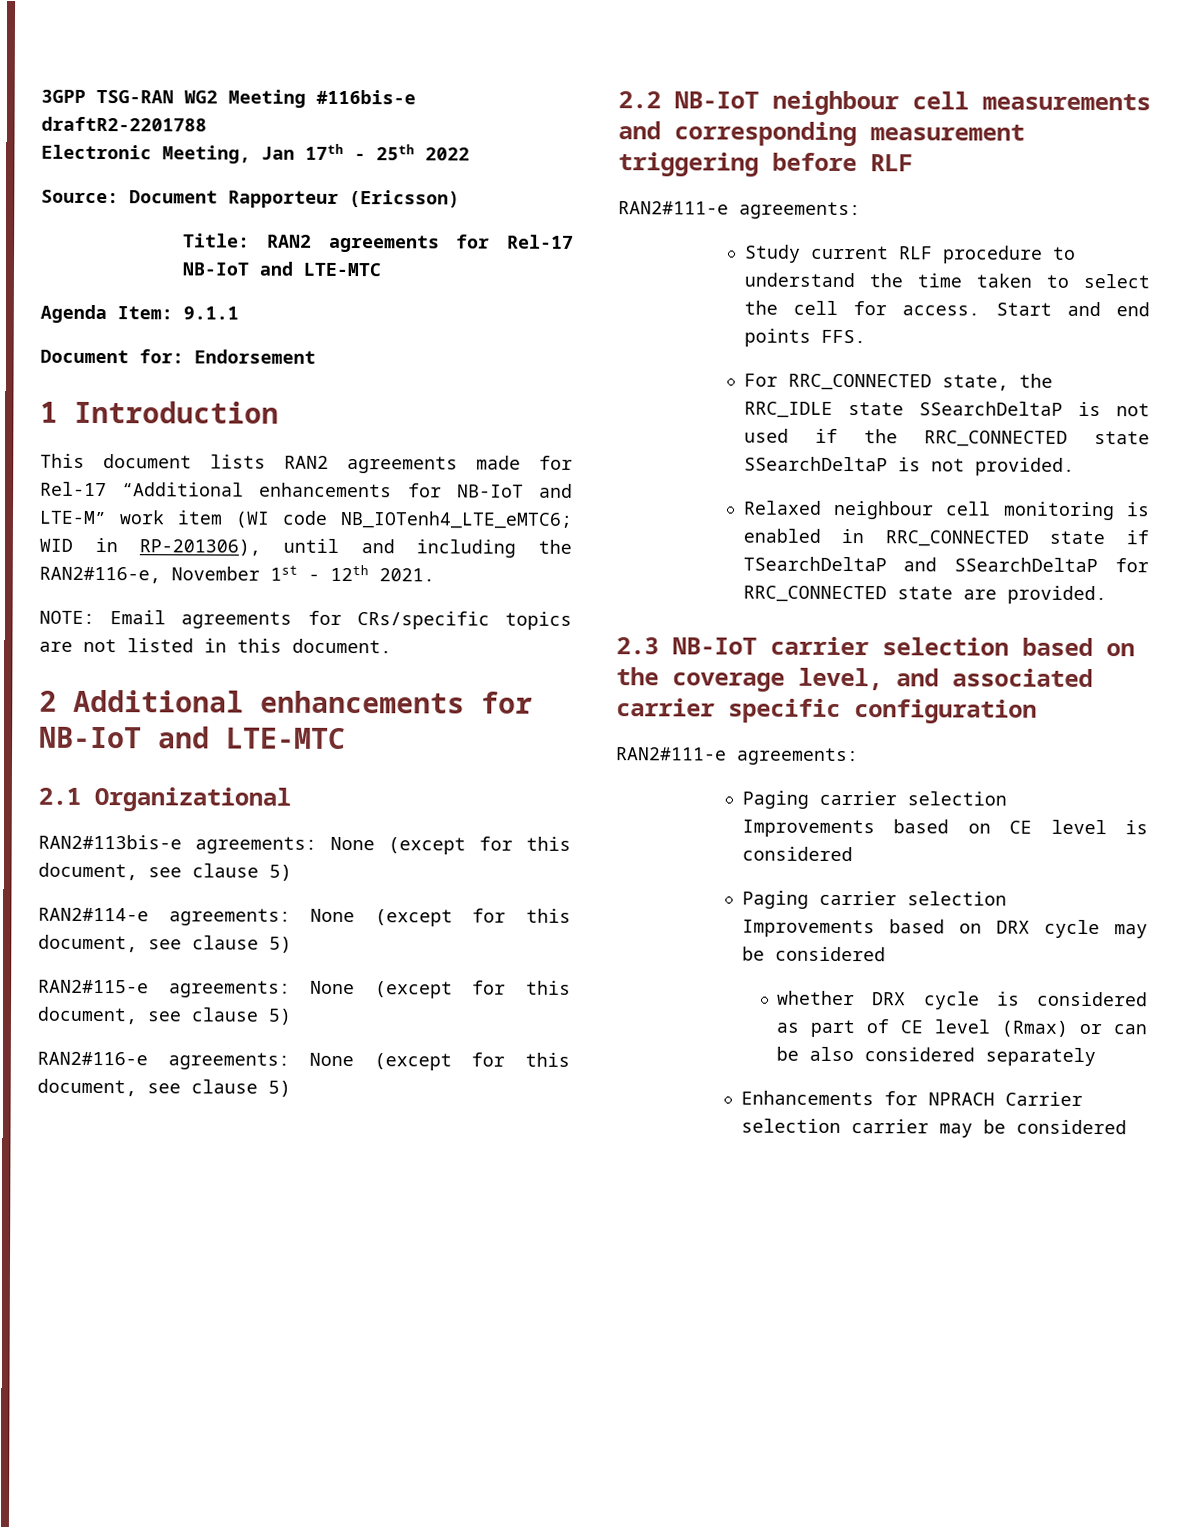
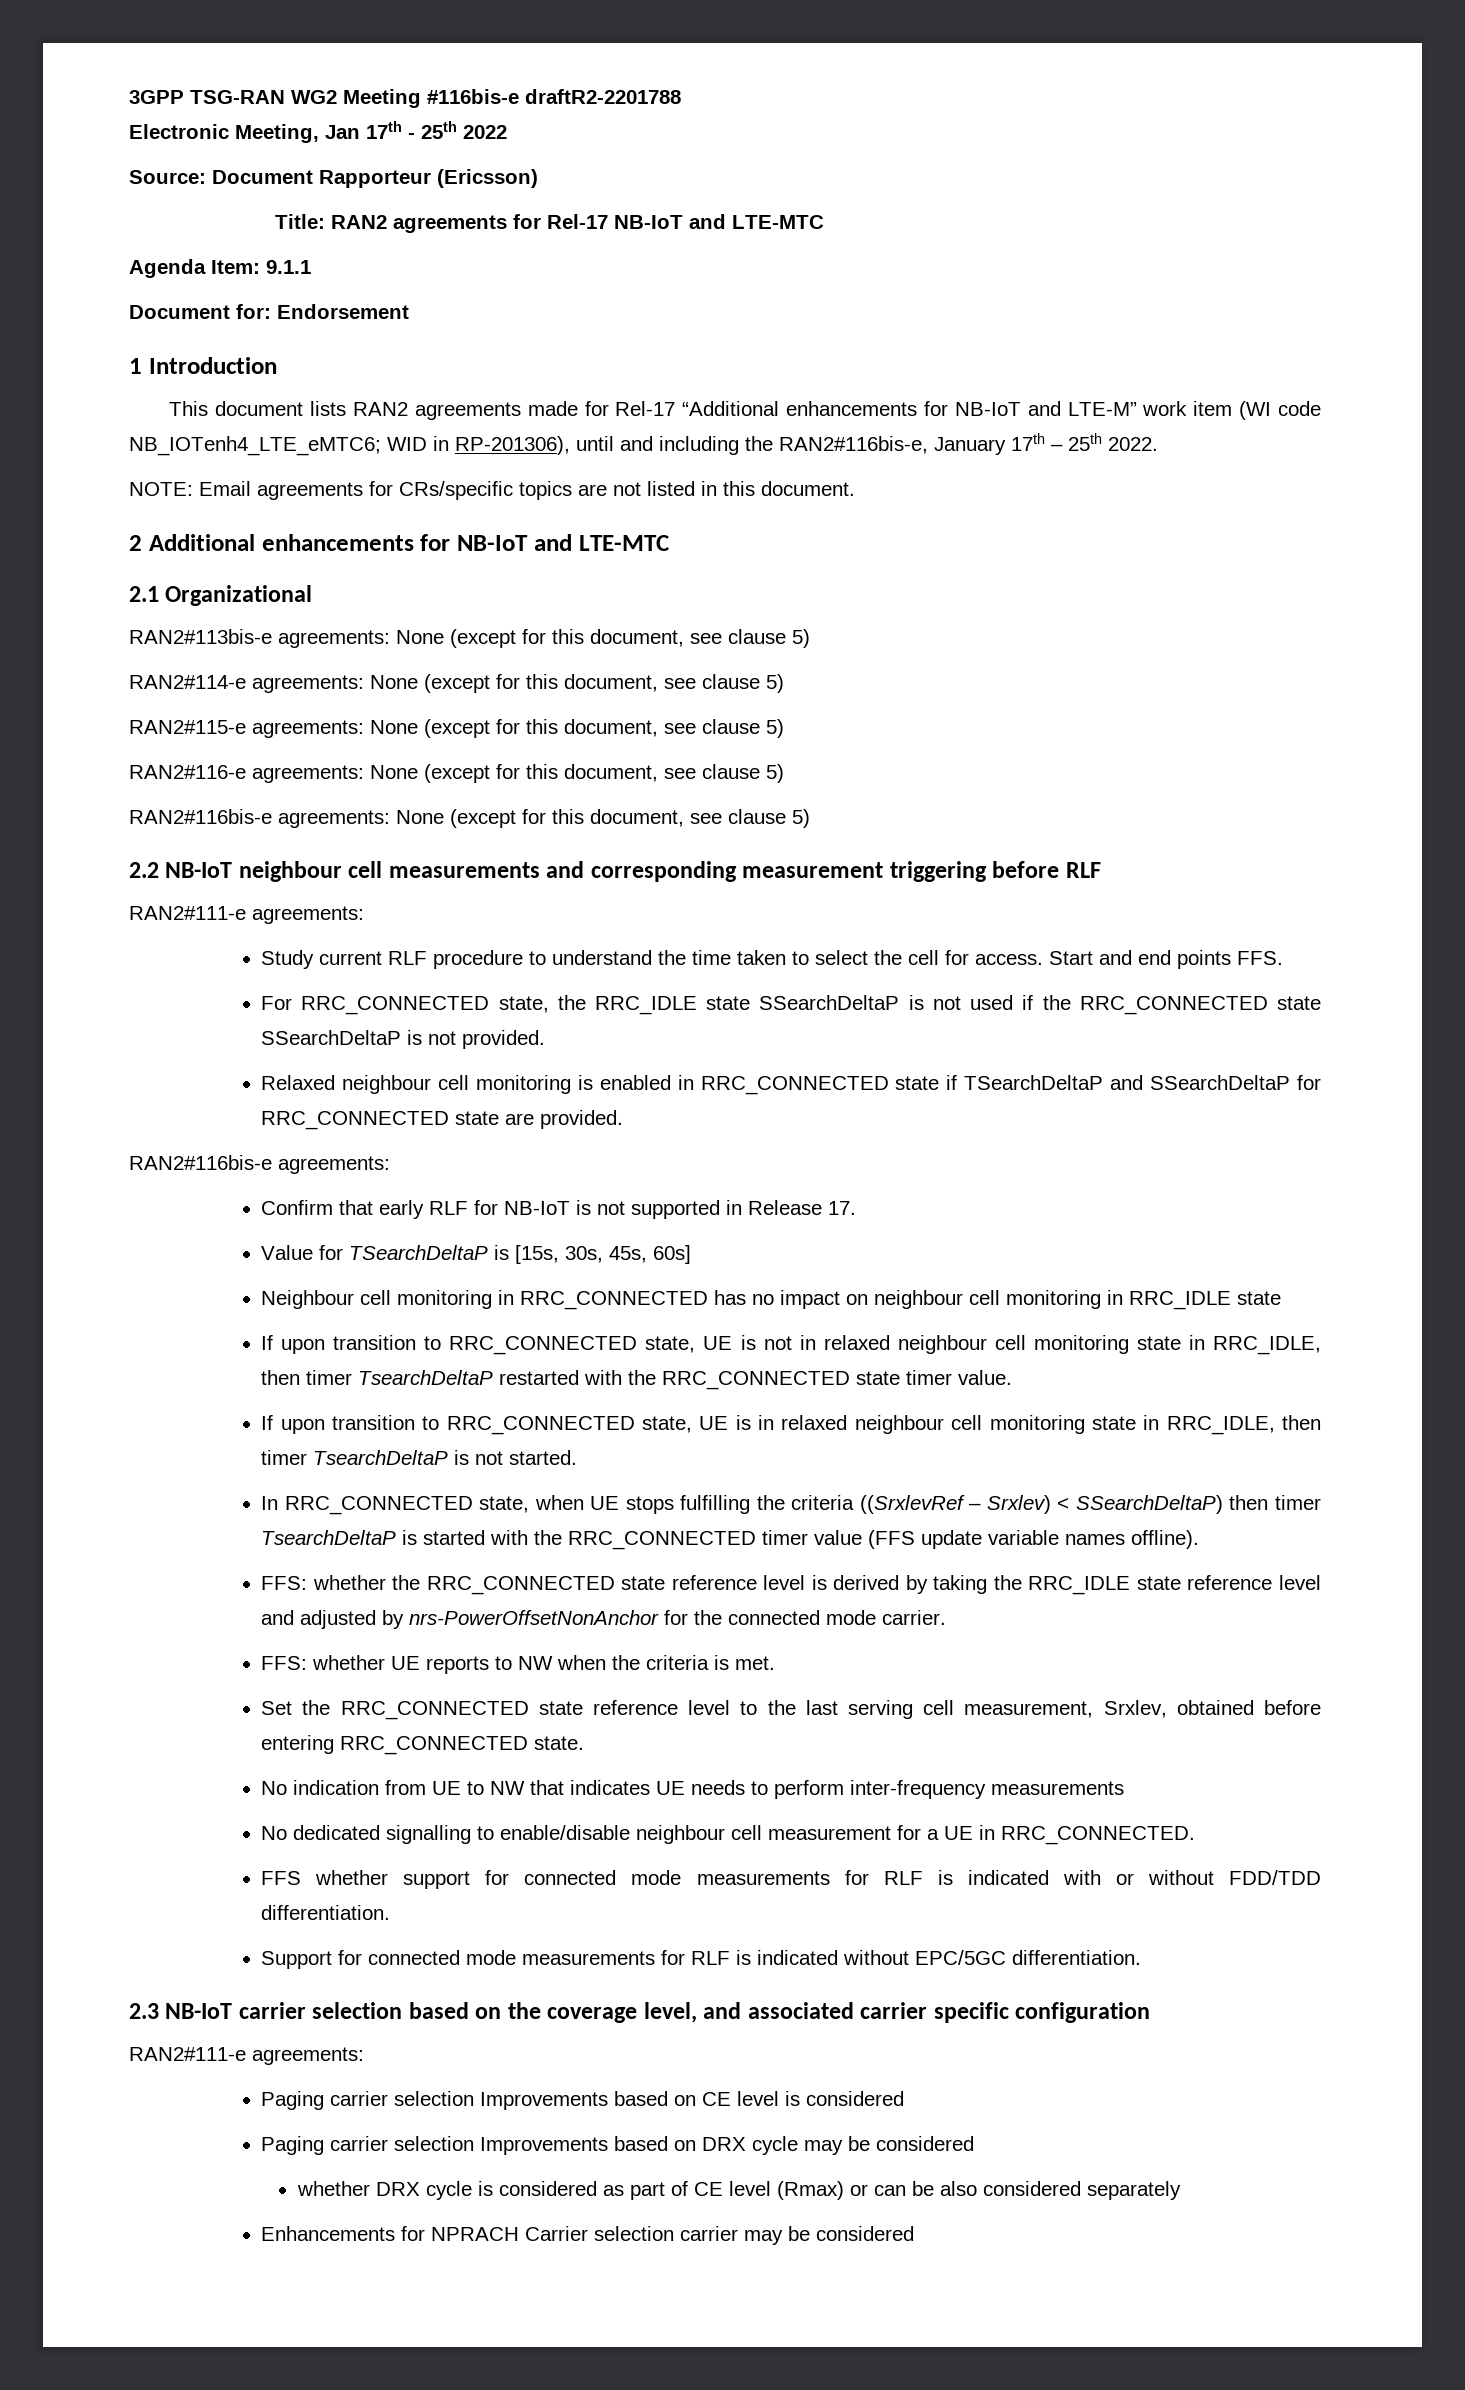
- This document lists RAN2 agreements made for Rel-17 “Additional enhancements for NB-IoT and LTE-M” work item (WI code NB_IOTenh4_LTE_eMTC6; WID in RP-201306), until and including the RAN2#116-e, November 1st - 12th 2021.
+ This document lists RAN2 agreements made for Rel-17 “Additional enhancements for NB-IoT and LTE-M” work item (WI code NB_IOTenh4_LTE_eMTC6; WID in RP-201306), until and including the RAN2#116bis-e, January 17th – 25th 2022.
+ RAN2#116bis-e agreements: None (except for this document, see clause 5)
  Relaxed neighbour cell monitoring is enabled in RRC_CONNECTED state if TSearchDeltaP and SSearchDeltaP for RRC_CONNECTED state are provided.
+ RAN2#116bis-e agreements:
+ Confirm that early RLF for NB-IoT is not supported in Release 17.
+ Value for TSearchDeltaP is [15s, 30s, 45s, 60s]
+ Neighbour cell monitoring in RRC_CONNECTED has no impact on neighbour cell monitoring in RRC_IDLE state
+ If upon transition to RRC_CONNECTED state, UE is not in relaxed neighbour cell monitoring state in RRC_IDLE, then timer TsearchDeltaP restarted with the RRC_CONNECTED state timer value.
+ If upon transition to RRC_CONNECTED state, UE is in relaxed neighbour cell monitoring state in RRC_IDLE, then timer TsearchDeltaP is not started.
+ In RRC_CONNECTED state, when UE stops fulfilling the criteria ((SrxlevRef – Srxlev) < SSearchDeltaP) then timer TsearchDeltaP is started with the RRC_CONNECTED timer value (FFS update variable names offline).
+ FFS: whether the RRC_CONNECTED state reference level is derived by taking the RRC_IDLE state reference level and adjusted by nrs-PowerOffsetNonAnchor for the connected mode carrier.
+ FFS: whether UE reports to NW when the criteria is met.
+ Set the RRC_CONNECTED state reference level to the last serving cell measurement, Srxlev, obtained before entering RRC_CONNECTED state.
+ No indication from UE to NW that indicates UE needs to perform inter-frequency measurements
+ No dedicated signalling to enable/disable neighbour cell measurement for a UE in RRC_CONNECTED.
+ FFS whether support for connected mode measurements for RLF is indicated with or without FDD/TDD differentiation.
+ Support for connected mode measurements for RLF is indicated without EPC/5GC differentiation.

